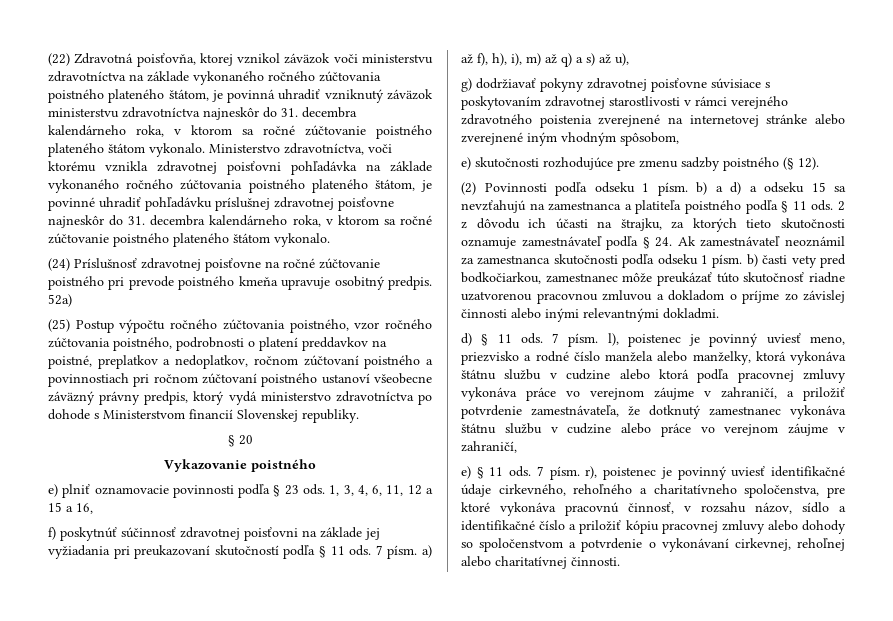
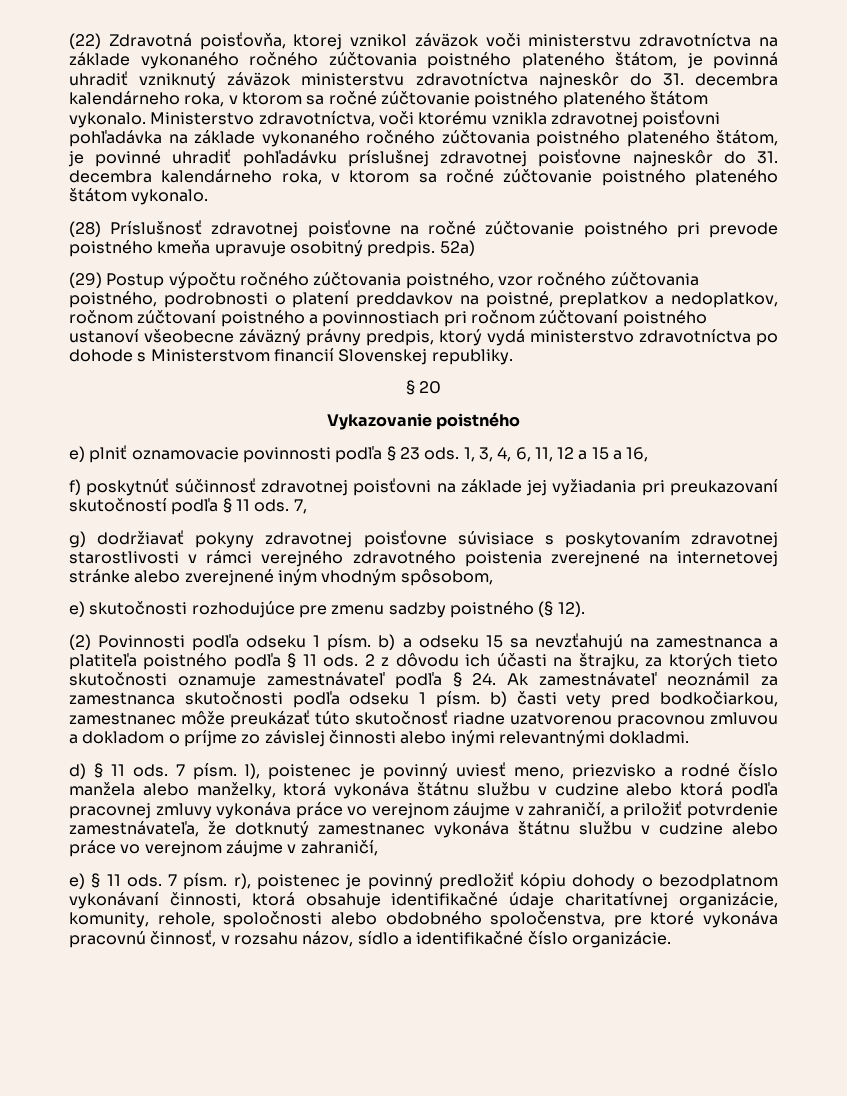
- (24) Príslušnosť zdravotnej poisťovne na ročné zúčtovanie poistného pri prevode poistného kmeňa upravuje osobitný predpis.
+ (28) Príslušnosť zdravotnej poisťovne na ročné zúčtovanie poistného pri prevode poistného kmeňa upravuje osobitný predpis.
- (25) Postup výpočtu ročného zúčtovania poistného, vzor ročného zúčtovania poistného, podrobnosti o platení preddavkov na poistné, preplatkov a nedoplatkov, ročnom zúčtovaní poistného a povinnostiach pri ročnom zúčtovaní poistného ustanoví všeobecne záväzný právny predpis, ktorý vydá ministerstvo zdravotníctva po dohode s Ministerstvom financií Slovenskej republiky.
+ (29) Postup výpočtu ročného zúčtovania poistného, vzor ročného zúčtovania poistného, podrobnosti o platení preddavkov na poistné, preplatkov a nedoplatkov, ročnom zúčtovaní poistného a povinnostiach pri ročnom zúčtovaní poistného ustanoví všeobecne záväzný právny predpis, ktorý vydá ministerstvo zdravotníctva po dohode s Ministerstvom financií Slovenskej republiky.
- 7 písm. a) až f), h), i), m) až q) a s) až u),
+ 7,
- (2) Povinnosti podľa odseku 1 písm. b) a d) a odseku 15 sa nevzťahujú na zamestnanca a platiteľa poistného podľa § 11 ods.
+ (2) Povinnosti podľa odseku 1 písm. b) a odseku 15 sa nevzťahujú na zamestnanca a platiteľa poistného podľa § 11 ods.
- 7 písm. r), poistenec je povinný uviesť identifikačné údaje cirkevného, rehoľného a charitatívneho spoločenstva, pre ktoré vykonáva pracovnú činnosť, v rozsahu názov, sídlo a identifikačné číslo a priložiť kópiu pracovnej zmluvy alebo dohody so spoločenstvom a potvrdenie o vykonávaní cirkevnej, rehoľnej alebo charitatívnej činnosti.
+ 7 písm. r), poistenec je povinný predložiť kópiu dohody o bezodplatnom vykonávaní činnosti, ktorá obsahuje identifikačné údaje charitatívnej organizácie, komunity, rehole, spoločnosti alebo obdobného spoločenstva, pre ktoré vykonáva pracovnú činnosť, v rozsahu názov, sídlo a identifikačné číslo organizácie.

